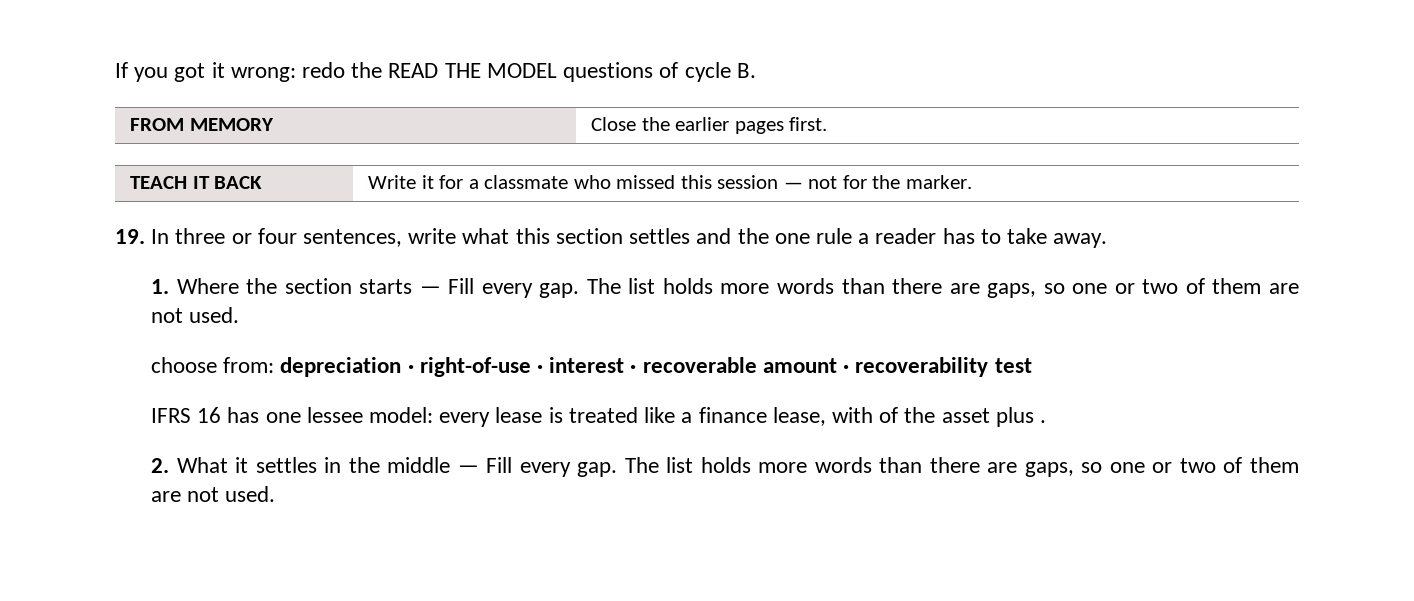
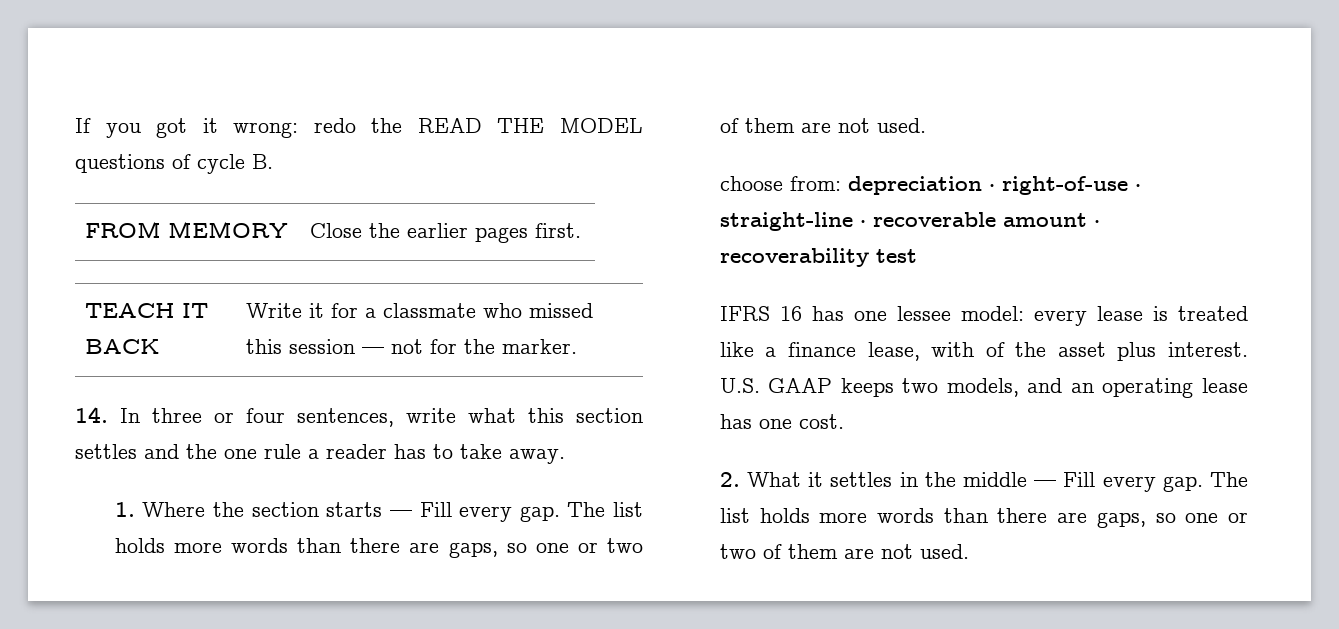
- 19. In three or four sentences, write what this section settles and the one rule a reader has to take away.
+ 14. In three or four sentences, write what this section settles and the one rule a reader has to take away.
- choose from: depreciation · right-of-use · interest · recoverable amount · recoverability test
+ choose from: depreciation · right-of-use · straight-line · recoverable amount · recoverability test
- IFRS 16 has one lessee model: every lease is treated like a finance lease, with of the asset plus .
+ IFRS 16 has one lessee model: every lease is treated like a finance lease, with of the asset plus interest. U.S. GAAP keeps two models, and an operating lease has one cost.

